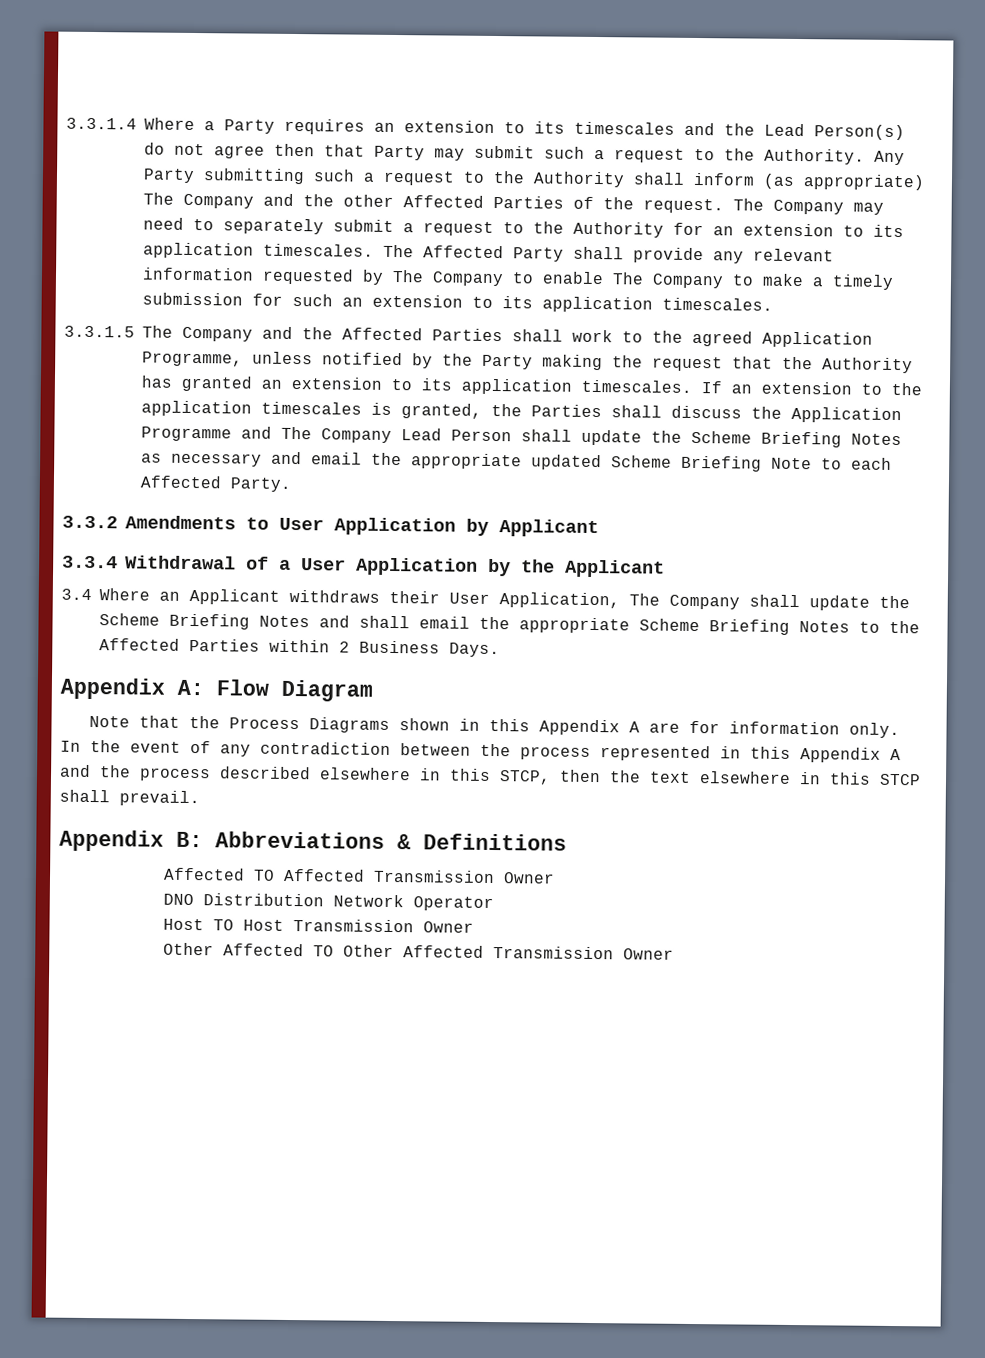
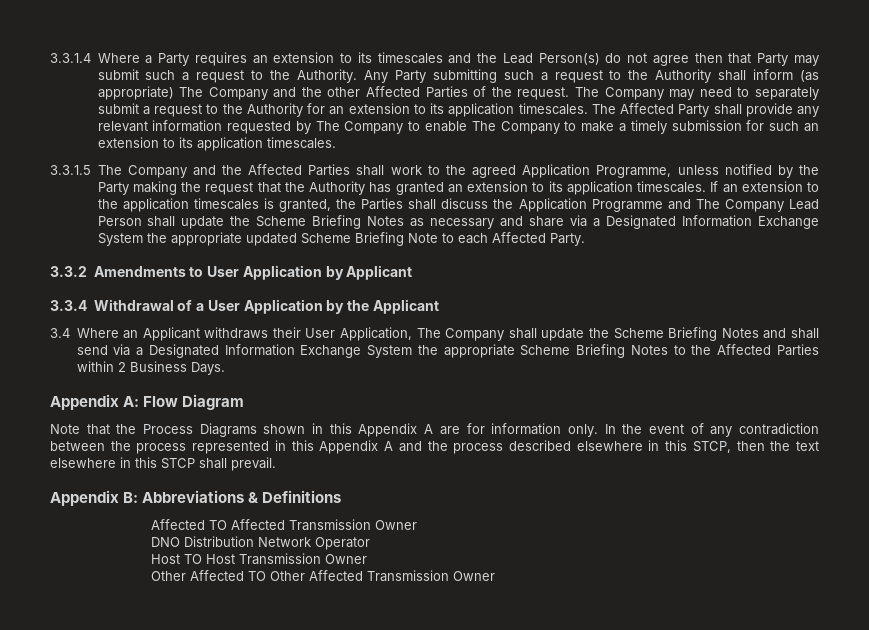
- If an extension to the application timescales is granted, the Parties shall discuss the Application Programme and The Company Lead Person shall update the Scheme Briefing Notes as necessary and email the appropriate updated Scheme Briefing Note to each Affected Party.
+ If an extension to the application timescales is granted, the Parties shall discuss the Application Programme and The Company Lead Person shall update the Scheme Briefing Notes as necessary and share via a Designated Information Exchange System the appropriate updated Scheme Briefing Note to each Affected Party.
- 3.4 Where an Applicant withdraws their User Application, The Company shall update the Scheme Briefing Notes and shall email the appropriate Scheme Briefing Notes to the Affected Parties within 2 Business Days.
+ 3.4 Where an Applicant withdraws their User Application, The Company shall update the Scheme Briefing Notes and shall send via a Designated Information Exchange System the appropriate Scheme Briefing Notes to the Affected Parties within 2 Business Days.

